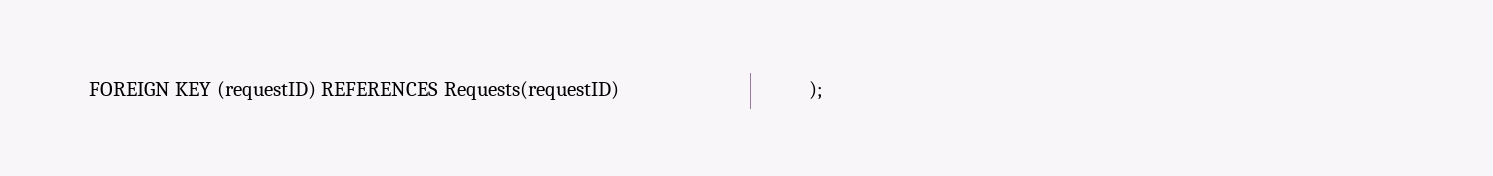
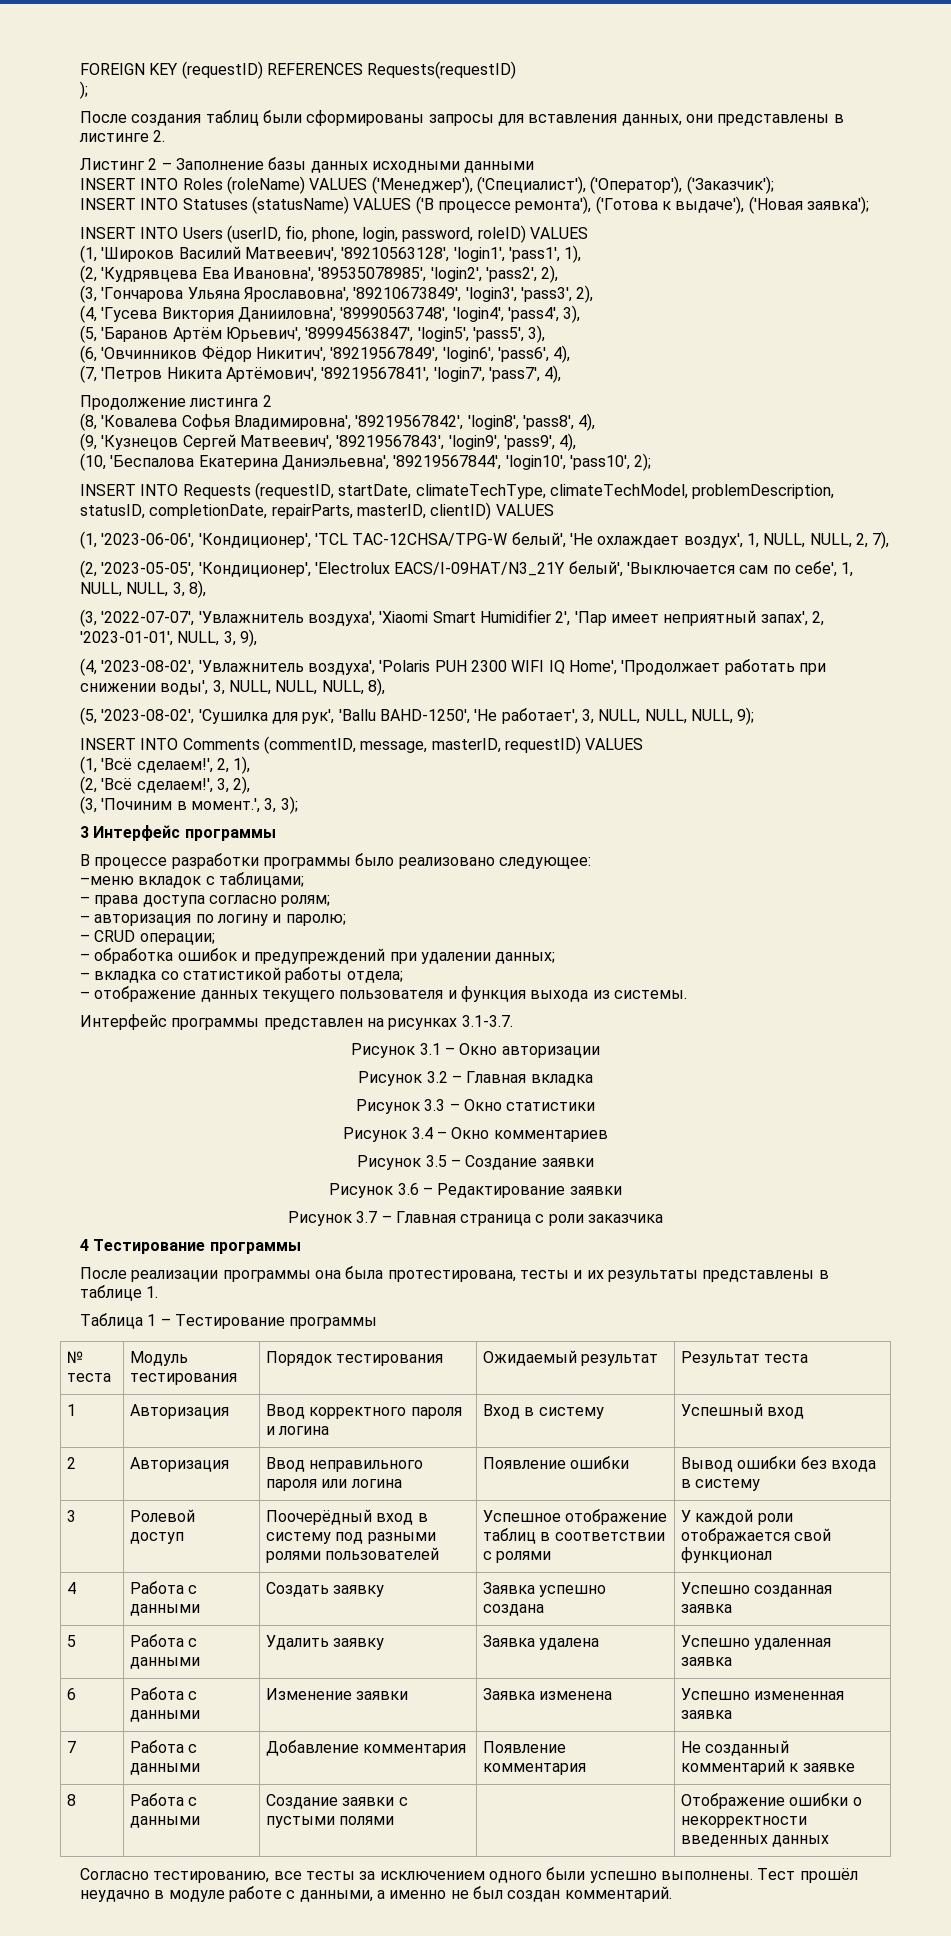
+ После создания таблиц были сформированы запросы для вставления данных, они представлены в листинге 2.
+ Листинг 2 – Заполнение базы данных исходными данными
+ INSERT INTO Roles (roleName) VALUES ('Менеджер'), ('Специалист'), ('Оператор'), ('Заказчик');
+ INSERT INTO Statuses (statusName) VALUES ('В процессе ремонта'), ('Готова к выдаче'), ('Новая заявка');
+ INSERT INTO Users (userID, fio, phone, login, password, roleID) VALUES
+ (1, 'Широков Василий Матвеевич', '89210563128', 'login1', 'pass1', 1),
+ (2, 'Кудрявцева Ева Ивановна', '89535078985', 'login2', 'pass2', 2),
+ (3, 'Гончарова Ульяна Ярославовна', '89210673849', 'login3', 'pass3', 2),
+ (4, 'Гусева Виктория Данииловна', '89990563748', 'login4', 'pass4', 3),
+ (5, 'Баранов Артём Юрьевич', '89994563847', 'login5', 'pass5', 3),
+ (6, 'Овчинников Фёдор Никитич', '89219567849', 'login6', 'pass6', 4),
+ (7, 'Петров Никита Артёмович', '89219567841', 'login7', 'pass7', 4),
+ Продолжение листинга 2
+ (8, 'Ковалева Софья Владимировна', '89219567842', 'login8', 'pass8', 4),
+ (9, 'Кузнецов Сергей Матвеевич', '89219567843', 'login9', 'pass9', 4),
+ (10, 'Беспалова Екатерина Даниэльевна', '89219567844', 'login10', 'pass10', 2);
+ INSERT INTO Requests (requestID, startDate, climateTechType, climateTechModel, problemDescription, statusID, completionDate, repairParts, masterID, clientID) VALUES
+ (1, '2023-06-06', 'Кондиционер', 'TCL TAC-12CHSA/TPG-W белый', 'Не охлаждает воздух', 1, NULL, NULL, 2, 7),
+ (2, '2023-05-05', 'Кондиционер', 'Electrolux EACS/I-09HAT/N3_21Y белый', 'Выключается сам по себе', 1, NULL, NULL, 3, 8),
+ (3, '2022-07-07', 'Увлажнитель воздуха', 'Xiaomi Smart Humidifier 2', 'Пар имеет неприятный запах', 2, '2023-01-01', NULL, 3, 9),
+ (4, '2023-08-02', 'Увлажнитель воздуха', 'Polaris PUH 2300 WIFI IQ Home', 'Продолжает работать при снижении воды', 3, NULL, NULL, NULL, 8),
+ (5, '2023-08-02', 'Сушилка для рук', 'Ballu BAHD-1250', 'Не работает', 3, NULL, NULL, NULL, 9);
+ INSERT INTO Comments (commentID, message, masterID, requestID) VALUES
+ (1, 'Всё сделаем!', 2, 1),
+ (2, 'Всё сделаем!', 3, 2),
+ (3, 'Починим в момент.', 3, 3);
+ 3 Интерфейс программы
+ В процессе разработки программы было реализовано следующее:
+ –меню вкладок с таблицами;
+ – права доступа согласно ролям;
+ – авторизация по логину и паролю;
+ – CRUD операции;
+ – обработка ошибок и предупреждений при удалении данных;
+ – вкладка со статистикой работы отдела;
+ – отображение данных текущего пользователя и функция выхода из системы.
+ Интерфейс программы представлен на рисунках 3.1-3.7.
+ Рисунок 3.1 – Окно авторизации
+ Рисунок 3.2 – Главная вкладка
+ Рисунок 3.3 – Окно статистики
+ Рисунок 3.4 – Окно комментариев
+ Рисунок 3.5 – Создание заявки
+ Рисунок 3.6 – Редактирование заявки
+ Рисунок 3.7 – Главная страница с роли заказчика
+ 4 Тестирование программы
+ После реализации программы она была протестирована, тесты и их результаты представлены в таблице 1.
+ Таблица 1 – Тестирование программы
+ № теста | Модуль тестирования | Порядок тестирования | Ожидаемый результат | Результат теста
+ 1 | Авторизация | Ввод корректного пароля и логина | Вход в систему | Успешный вход
+ 2 | Авторизация | Ввод неправильного пароля или логина | Появление ошибки | Вывод ошибки без входа в систему
+ 3 | Ролевой доступ | Поочерёдный вход в систему под разными ролями пользователей | Успешное отображение таблиц в соответствии с ролями | У каждой роли отображается свой функционал
+ 4 | Работа с данными | Создать заявку | Заявка успешно создана | Успешно созданная заявка
+ 5 | Работа с данными | Удалить заявку | Заявка удалена | Успешно удаленная заявка
+ 6 | Работа с данными | Изменение заявки | Заявка изменена | Успешно измененная заявка
+ 7 | Работа с данными | Добавление комментария | Появление комментария | Не созданный комментарий к заявке
+ 8 | Работа с данными | Создание заявки с пустыми полями | | Отображение ошибки о некорректности введенных данных
+ Согласно тестированию, все тесты за исключением одного были успешно выполнены. Тест прошёл неудачно в модуле работе с данными, а именно не был создан комментарий.

